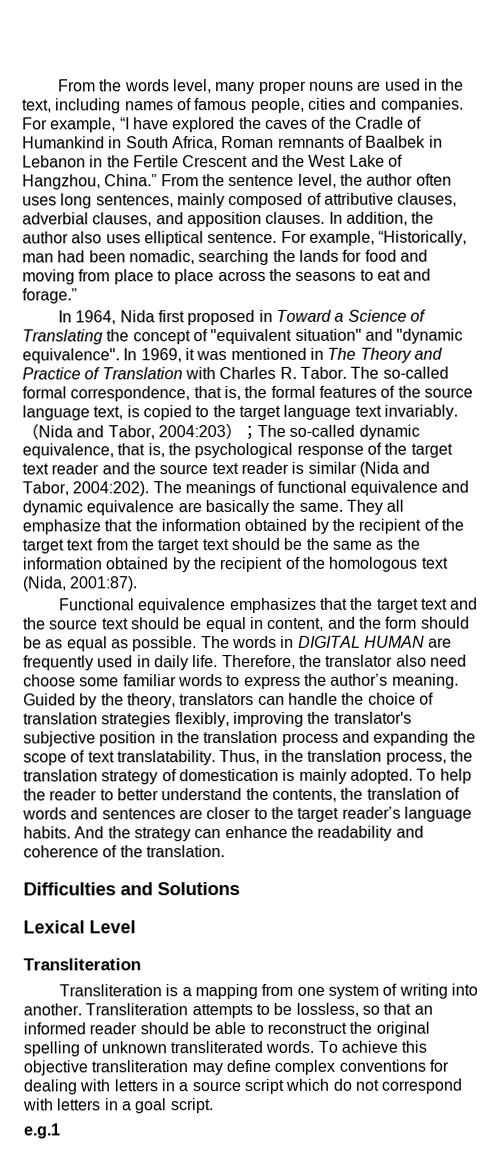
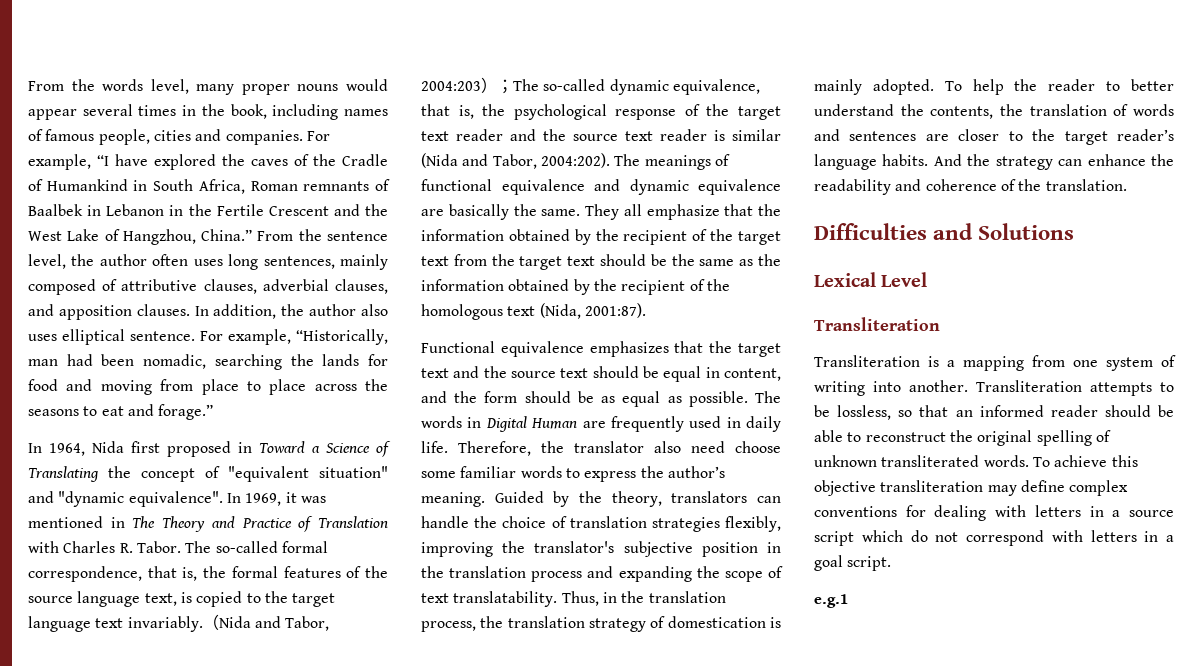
- From the words level, many proper nouns are used in the text, including names of famous people, cities and companies.
+ From the words level, many proper nouns would appear several times in the book, including names of famous people, cities and companies.
- The words in DIGITAL HUMAN are frequently used in daily life.
+ The words in Digital Human are frequently used in daily life.

